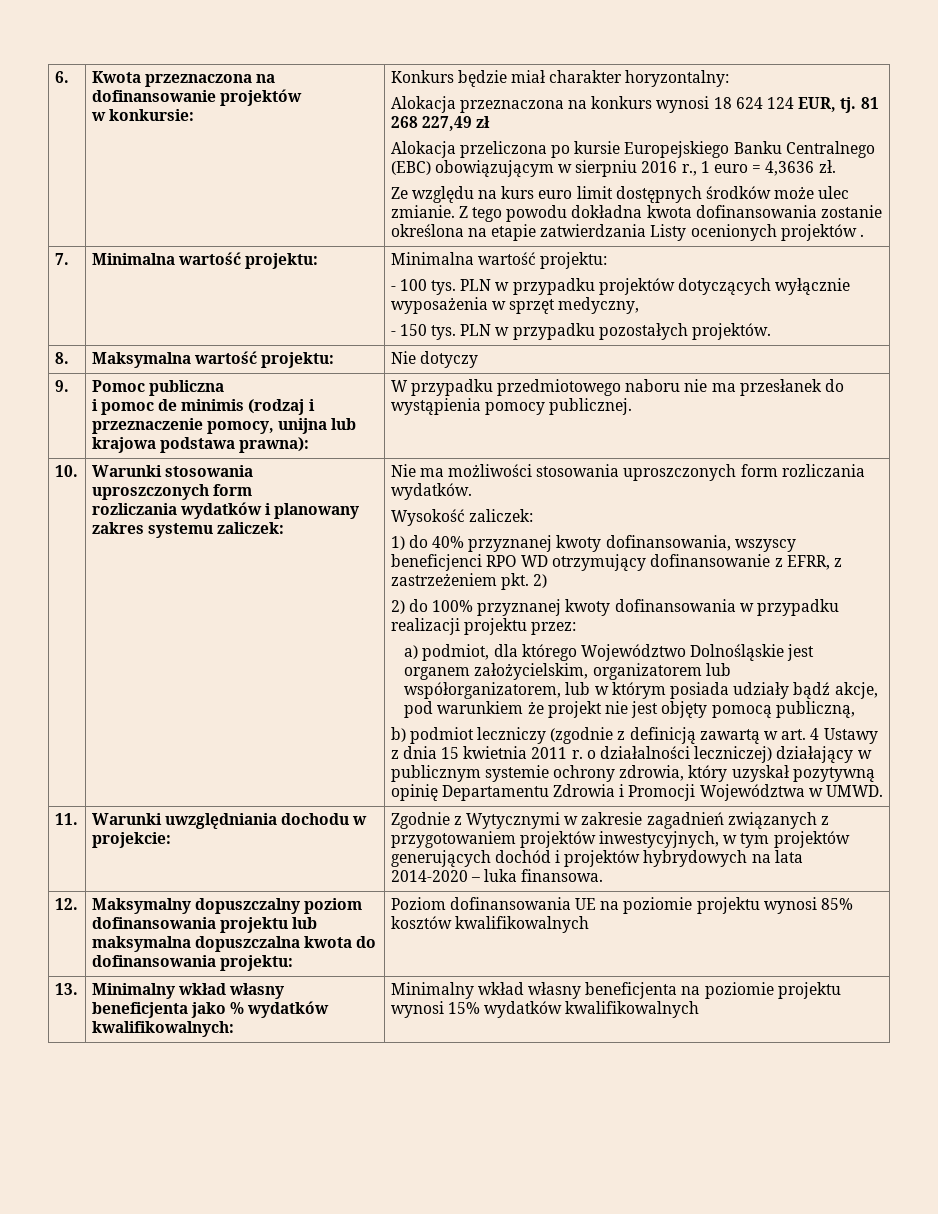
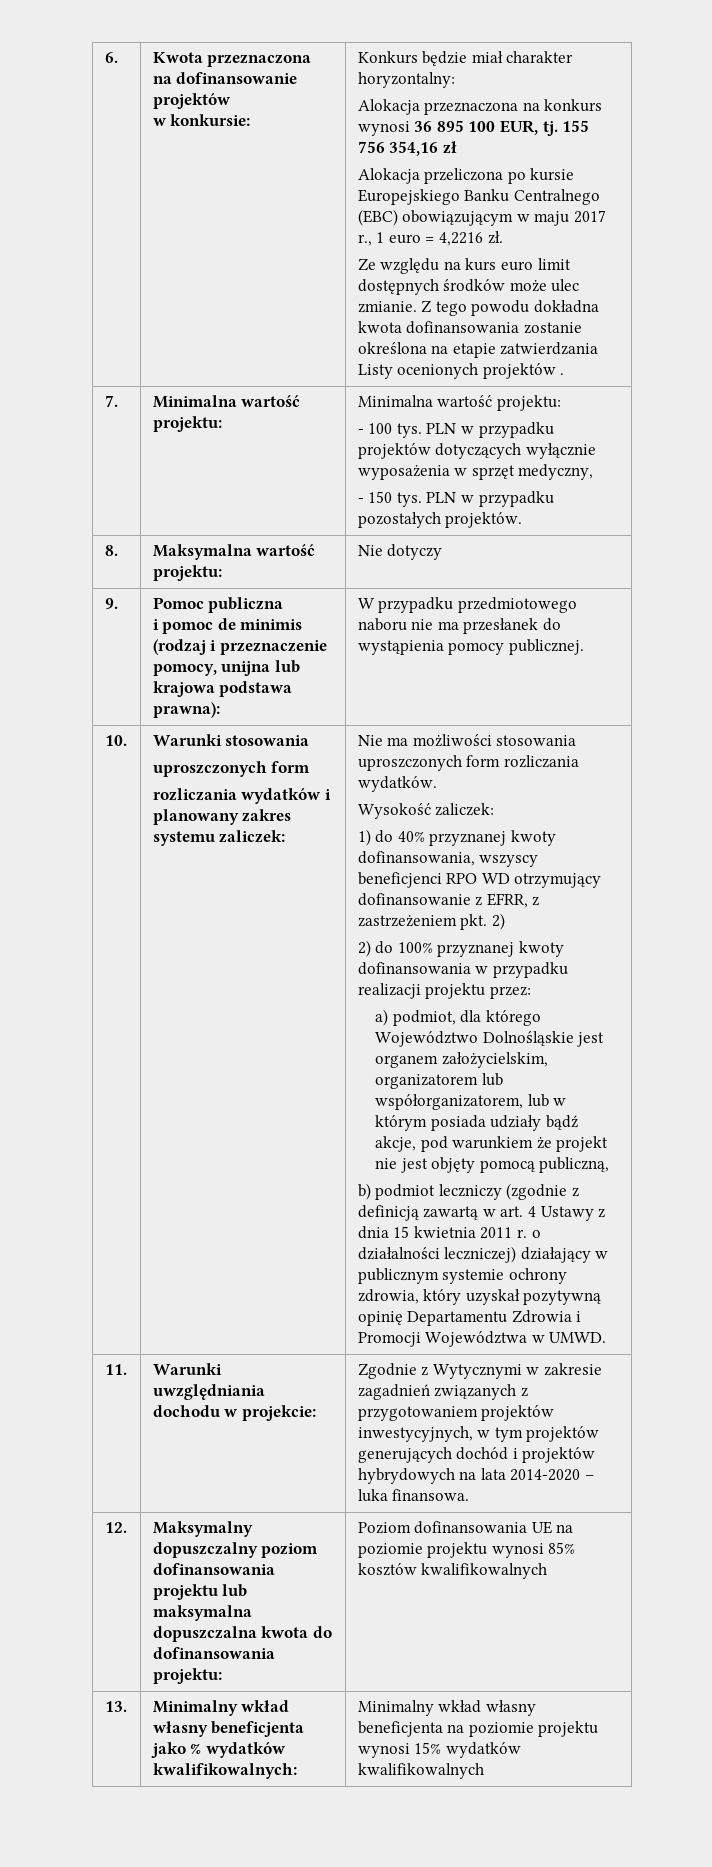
- Alokacja przeznaczona na konkurs wynosi 18 624 124 EUR, tj. 81 268 227,49 zł
+ Alokacja przeznaczona na konkurs wynosi 36 895 100 EUR, tj. 155 756 354,16 zł
- Alokacja przeliczona po kursie Europejskiego Banku Centralnego (EBC) obowiązującym w sierpniu 2016 r., 1 euro = 4,3636 zł.
+ Alokacja przeliczona po kursie Europejskiego Banku Centralnego (EBC) obowiązującym w maju 2017 r., 1 euro = 4,2216 zł.

